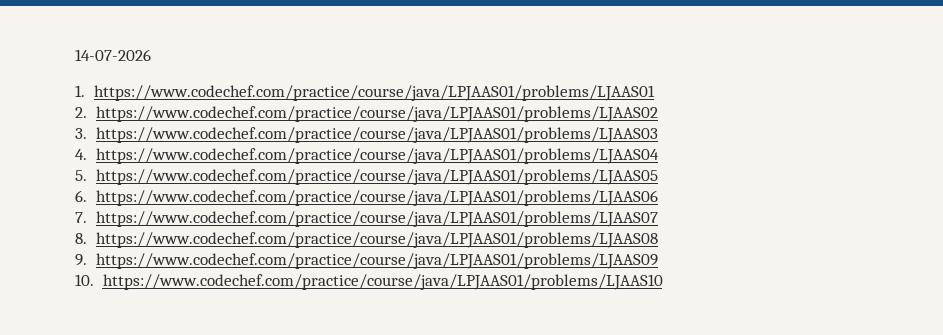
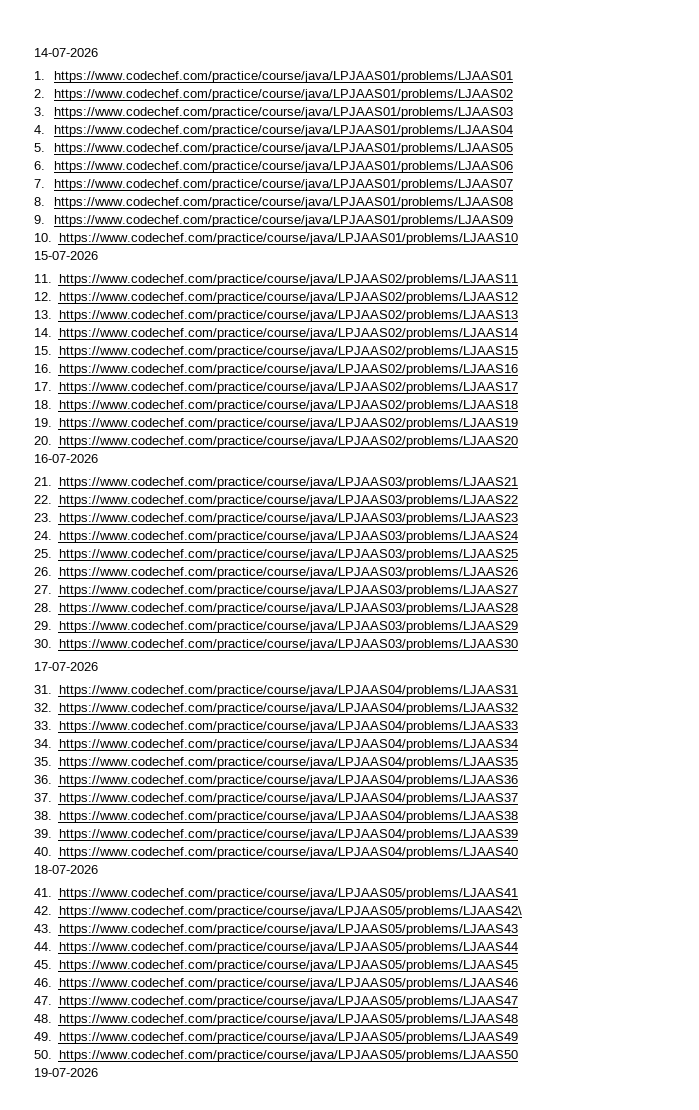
+ 15-07-2026
+ 11. https://www.codechef.com/practice/course/java/LPJAAS02/problems/LJAAS11
+ 12. https://www.codechef.com/practice/course/java/LPJAAS02/problems/LJAAS12
+ 13. https://www.codechef.com/practice/course/java/LPJAAS02/problems/LJAAS13
+ 14. https://www.codechef.com/practice/course/java/LPJAAS02/problems/LJAAS14
+ 15. https://www.codechef.com/practice/course/java/LPJAAS02/problems/LJAAS15
+ 16. https://www.codechef.com/practice/course/java/LPJAAS02/problems/LJAAS16
+ 17. https://www.codechef.com/practice/course/java/LPJAAS02/problems/LJAAS17
+ 18. https://www.codechef.com/practice/course/java/LPJAAS02/problems/LJAAS18
+ 19. https://www.codechef.com/practice/course/java/LPJAAS02/problems/LJAAS19
+ 20. https://www.codechef.com/practice/course/java/LPJAAS02/problems/LJAAS20
+ 16-07-2026
+ 21. https://www.codechef.com/practice/course/java/LPJAAS03/problems/LJAAS21
+ 22. https://www.codechef.com/practice/course/java/LPJAAS03/problems/LJAAS22
+ 23. https://www.codechef.com/practice/course/java/LPJAAS03/problems/LJAAS23
+ 24. https://www.codechef.com/practice/course/java/LPJAAS03/problems/LJAAS24
+ 25. https://www.codechef.com/practice/course/java/LPJAAS03/problems/LJAAS25
+ 26. https://www.codechef.com/practice/course/java/LPJAAS03/problems/LJAAS26
+ 27. https://www.codechef.com/practice/course/java/LPJAAS03/problems/LJAAS27
+ 28. https://www.codechef.com/practice/course/java/LPJAAS03/problems/LJAAS28
+ 29. https://www.codechef.com/practice/course/java/LPJAAS03/problems/LJAAS29
+ 30. https://www.codechef.com/practice/course/java/LPJAAS03/problems/LJAAS30
+ 17-07-2026
+ 31. https://www.codechef.com/practice/course/java/LPJAAS04/problems/LJAAS31
+ 32. https://www.codechef.com/practice/course/java/LPJAAS04/problems/LJAAS32
+ 33. https://www.codechef.com/practice/course/java/LPJAAS04/problems/LJAAS33
+ 34. https://www.codechef.com/practice/course/java/LPJAAS04/problems/LJAAS34
+ 35. https://www.codechef.com/practice/course/java/LPJAAS04/problems/LJAAS35
+ 36. https://www.codechef.com/practice/course/java/LPJAAS04/problems/LJAAS36
+ 37. https://www.codechef.com/practice/course/java/LPJAAS04/problems/LJAAS37
+ 38. https://www.codechef.com/practice/course/java/LPJAAS04/problems/LJAAS38
+ 39. https://www.codechef.com/practice/course/java/LPJAAS04/problems/LJAAS39
+ 40. https://www.codechef.com/practice/course/java/LPJAAS04/problems/LJAAS40
+ 18-07-2026
+ 41. https://www.codechef.com/practice/course/java/LPJAAS05/problems/LJAAS41
+ 42. https://www.codechef.com/practice/course/java/LPJAAS05/problems/LJAAS42\
+ 43. https://www.codechef.com/practice/course/java/LPJAAS05/problems/LJAAS43
+ 44. https://www.codechef.com/practice/course/java/LPJAAS05/problems/LJAAS44
+ 45. https://www.codechef.com/practice/course/java/LPJAAS05/problems/LJAAS45
+ 46. https://www.codechef.com/practice/course/java/LPJAAS05/problems/LJAAS46
+ 47. https://www.codechef.com/practice/course/java/LPJAAS05/problems/LJAAS47
+ 48. https://www.codechef.com/practice/course/java/LPJAAS05/problems/LJAAS48
+ 49. https://www.codechef.com/practice/course/java/LPJAAS05/problems/LJAAS49
+ 50. https://www.codechef.com/practice/course/java/LPJAAS05/problems/LJAAS50
+ 19-07-2026

